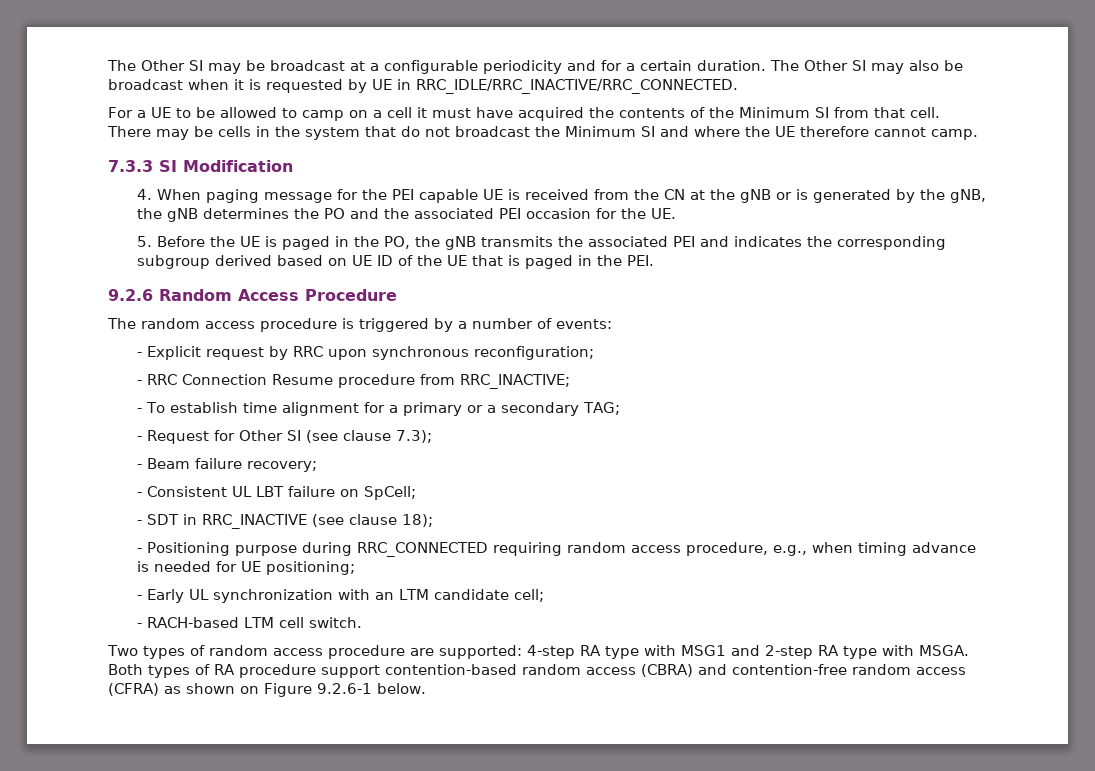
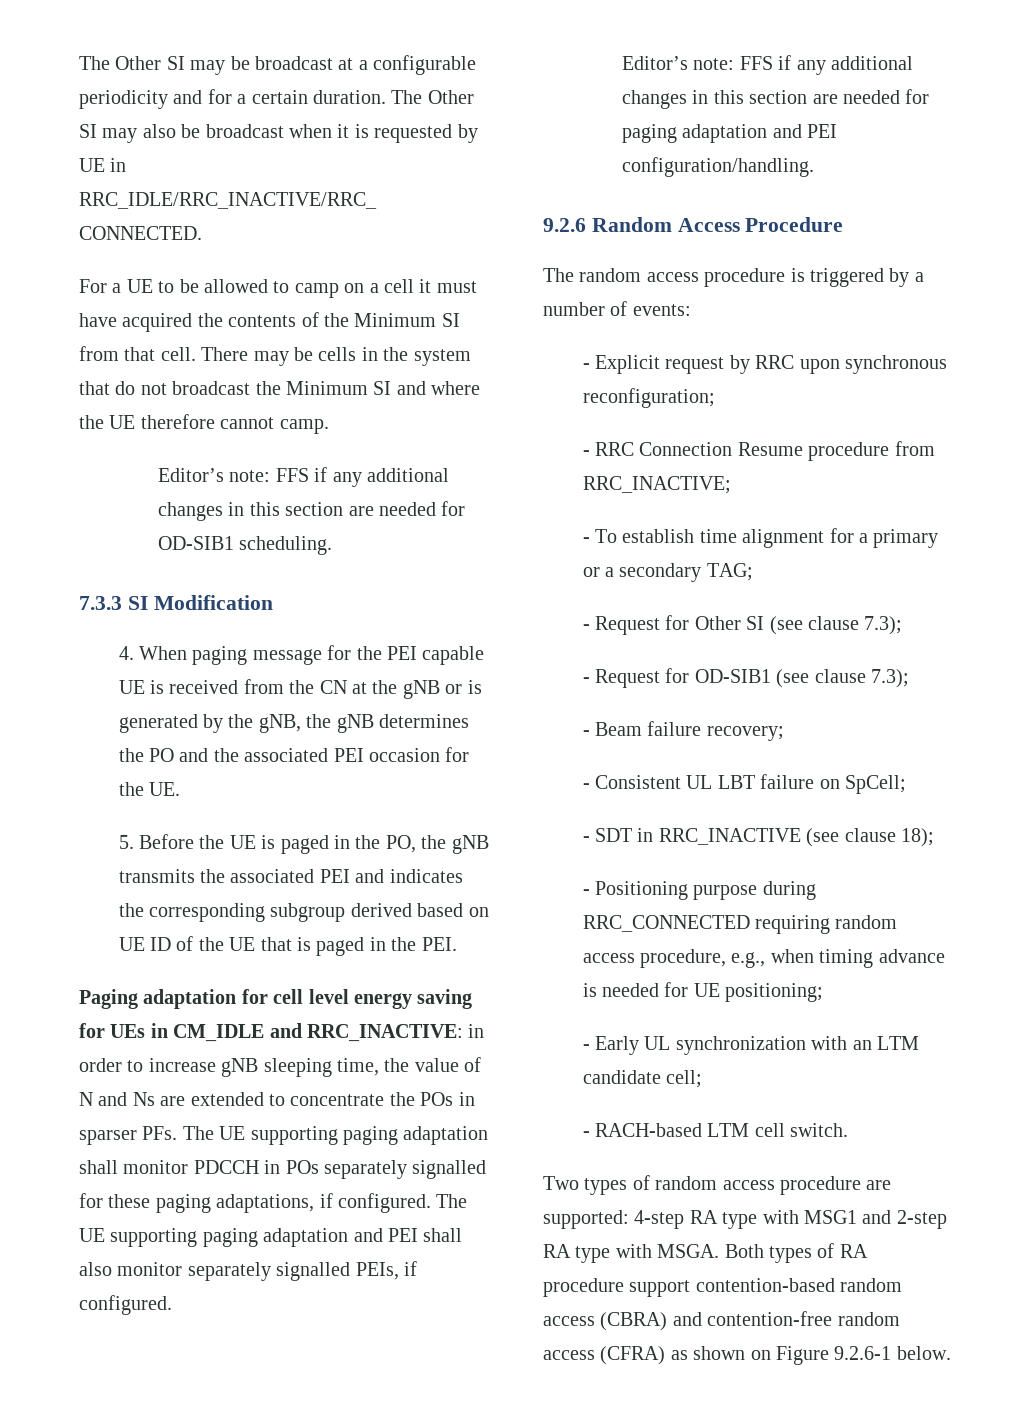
+ Editor’s note: FFS if any additional changes in this section are needed for OD-SIB1 scheduling.
+ Paging adaptation for cell level energy saving for UEs in CM_IDLE and RRC_INACTIVE: in order to increase gNB sleeping time, the value of N and Ns are extended to concentrate the POs in sparser PFs. The UE supporting paging adaptation shall monitor PDCCH in POs separately signalled for these paging adaptations, if configured. The UE supporting paging adaptation and PEI shall also monitor separately signalled PEIs, if configured.
+ Editor’s note: FFS if any additional changes in this section are needed for paging adaptation and PEI configuration/handling.
+ - Request for OD-SIB1 (see clause 7.3);

